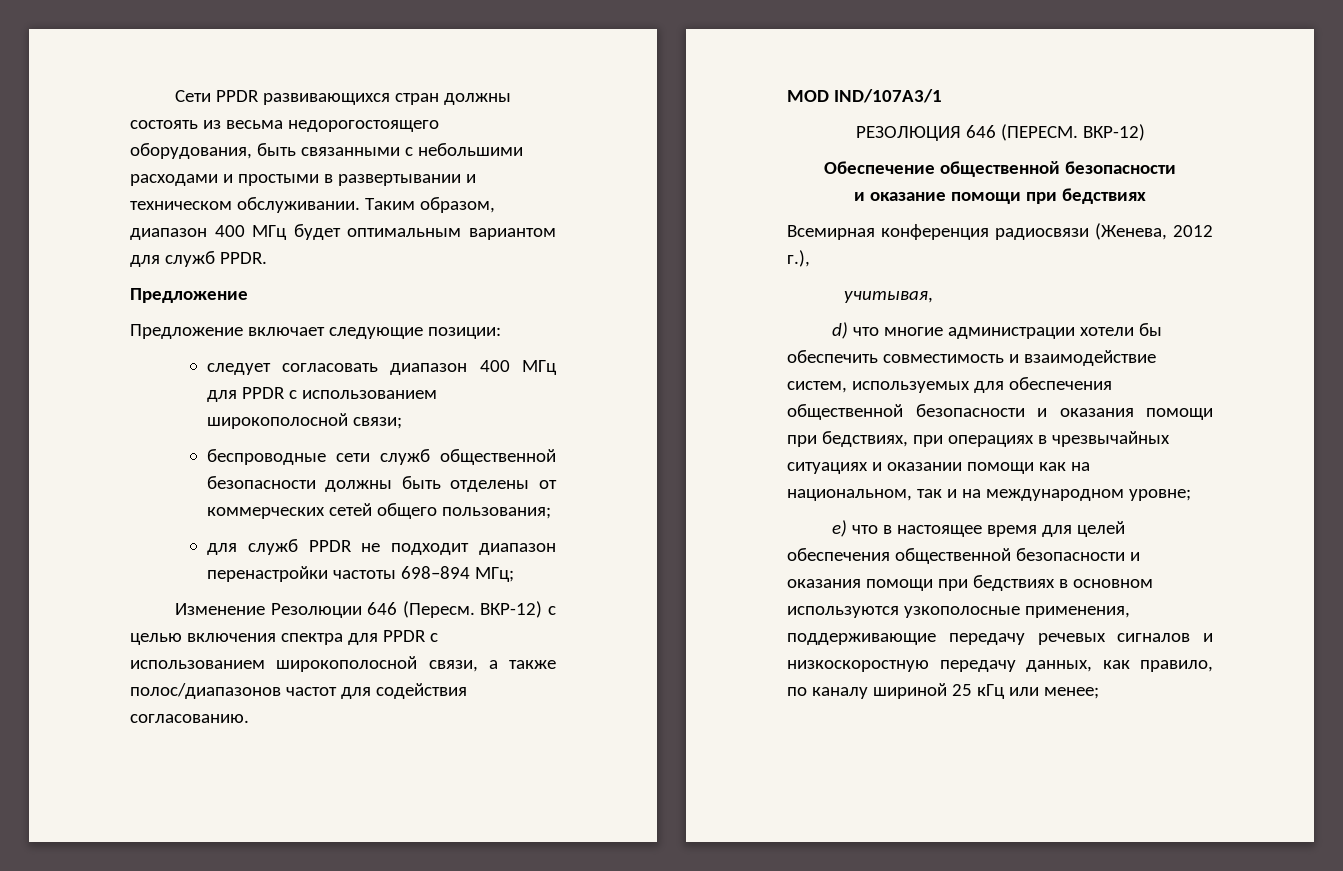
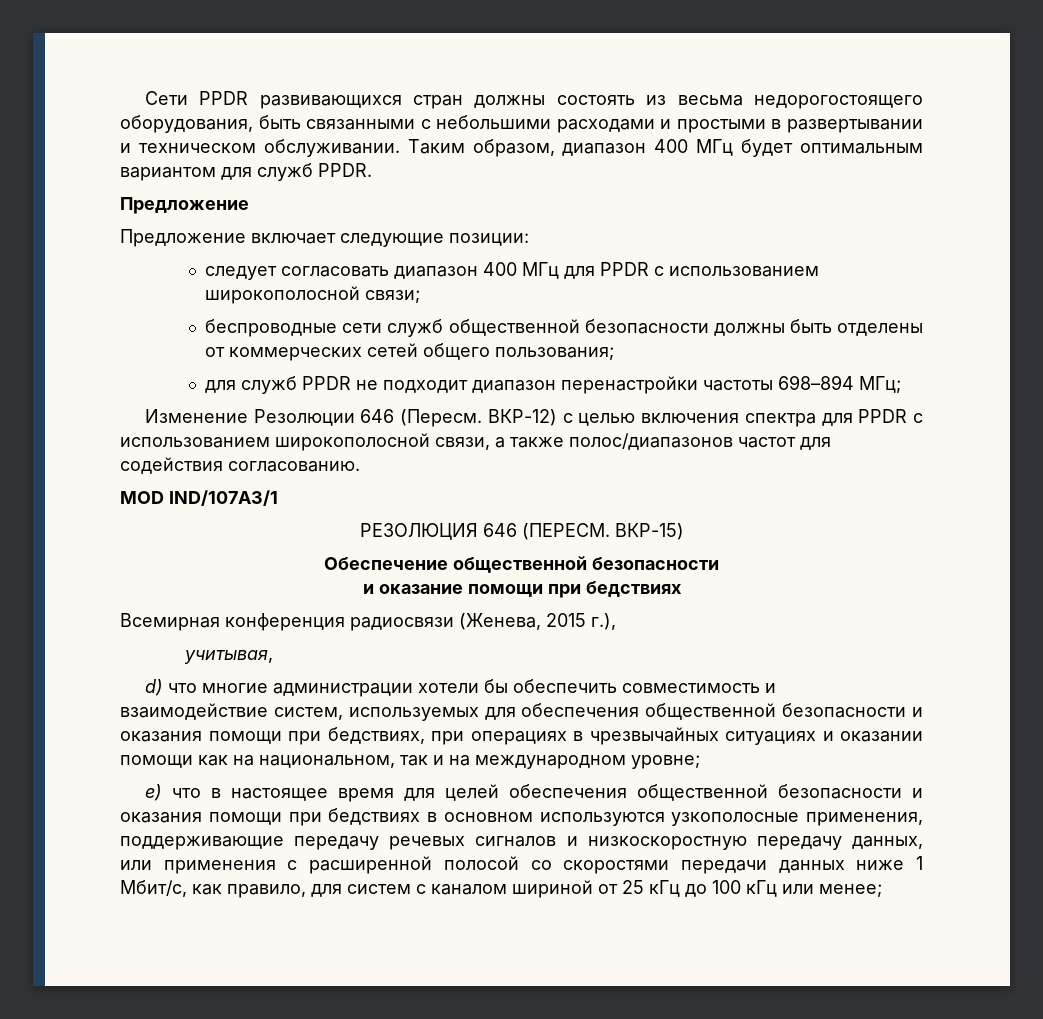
- РЕЗОЛЮЦИЯ 646 (ПЕРЕСМ. ВКР-12)
+ РЕЗОЛЮЦИЯ 646 (ПЕРЕСМ. ВКР-15)
- Всемирная конференция радиосвязи (Женева, 2012 г.),
+ Всемирная конференция радиосвязи (Женева, 2015 г.),
- e) что в настоящее время для целей обеспечения общественной безопасности и оказания помощи при бедствиях в основном используются узкополосные применения, поддерживающие передачу речевых сигналов и низкоскоростную передачу данных, как правило, по каналу шириной 25 кГц или менее;
+ e) что в настоящее время для целей обеспечения общественной безопасности и оказания помощи при бедствиях в основном используются узкополосные применения, поддерживающие передачу речевых сигналов и низкоскоростную передачу данных, или применения с расширенной полосой со скоростями передачи данных ниже 1 Мбит/с, как правило, для систем с каналом шириной от 25 кГц до 100 кГц или менее;

